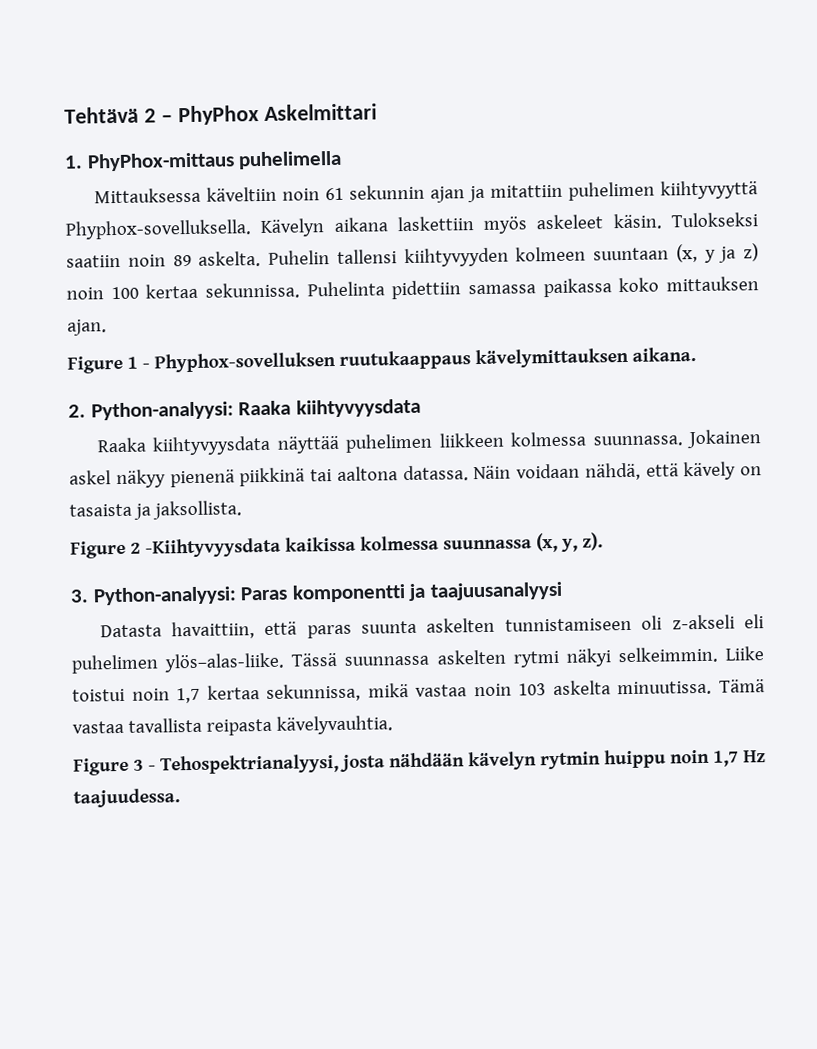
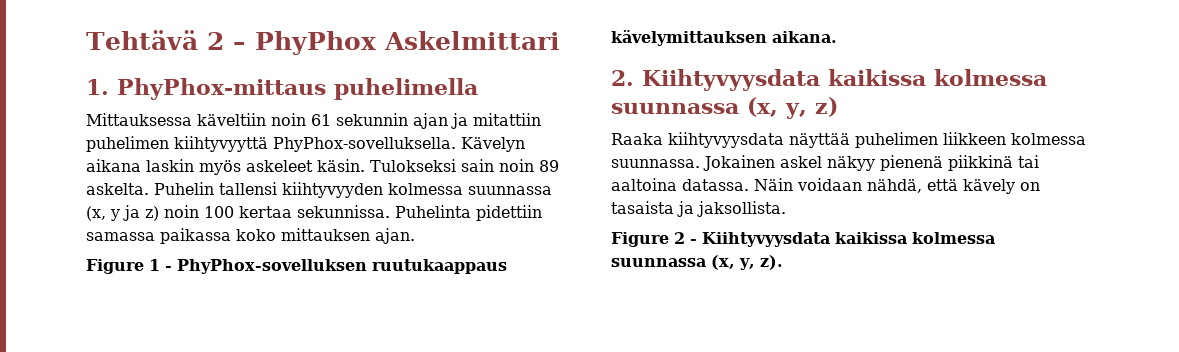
- Mittauksessa käveltiin noin 61 sekunnin ajan ja mitattiin puhelimen kiihtyvyyttä Phyphox-sovelluksella.
+ Mittauksessa käveltiin noin 61 sekunnin ajan ja mitattiin puhelimen kiihtyvyyttä PhyPhox-sovelluksella.
- Kävelyn aikana laskettiin myös askeleet käsin.
+ Kävelyn aikana laskin myös askeleet käsin.
- Tulokseksi saatiin noin 89 askelta.
+ Tulokseksi sain noin 89 askelta.
- Puhelin tallensi kiihtyvyyden kolmeen suuntaan (x, y ja z) noin 100 kertaa sekunnissa.
+ Puhelin tallensi kiihtyvyyden kolmessa suunnassa (x, y ja z) noin 100 kertaa sekunnissa.
- Figure 1 - Phyphox-sovelluksen ruutukaappaus kävelymittauksen aikana.
+ Figure 1 - PhyPhox-sovelluksen ruutukaappaus kävelymittauksen aikana.
- 2. Python-analyysi: Raaka kiihtyvyysdata
+ 2. Kiihtyvyysdata kaikissa kolmessa suunnassa (x, y, z)
- Jokainen askel näkyy pienenä piikkinä tai aaltona datassa.
+ Jokainen askel näkyy pienenä piikkinä tai aaltoina datassa.
- Figure 2 -Kiihtyvyysdata kaikissa kolmessa suunnassa (x, y, z).
+ Figure 2 - Kiihtyvyysdata kaikissa kolmessa suunnassa (x, y, z).
- 3. Python-analyysi: Paras komponentti ja taajuusanalyysi
- Datasta havaittiin, että paras suunta askelten tunnistamiseen oli z-akseli eli puhelimen ylös–alas-liike. Tässä suunnassa askelten rytmi näkyi selkeimmin. Liike toistui noin 1,7 kertaa sekunnissa, mikä vastaa noin 103 askelta minuutissa. Tämä vastaa tavallista reipasta kävelyvauhtia.
- Figure 3 - Tehospektrianalyysi, josta nähdään kävelyn rytmin huippu noin 1,7 Hz taajuudessa.

